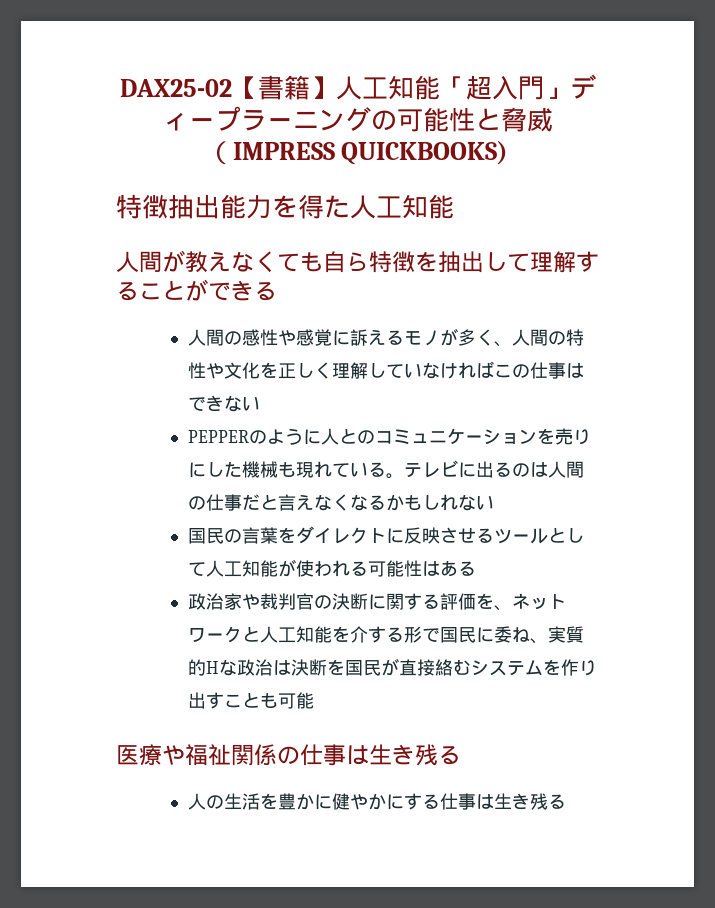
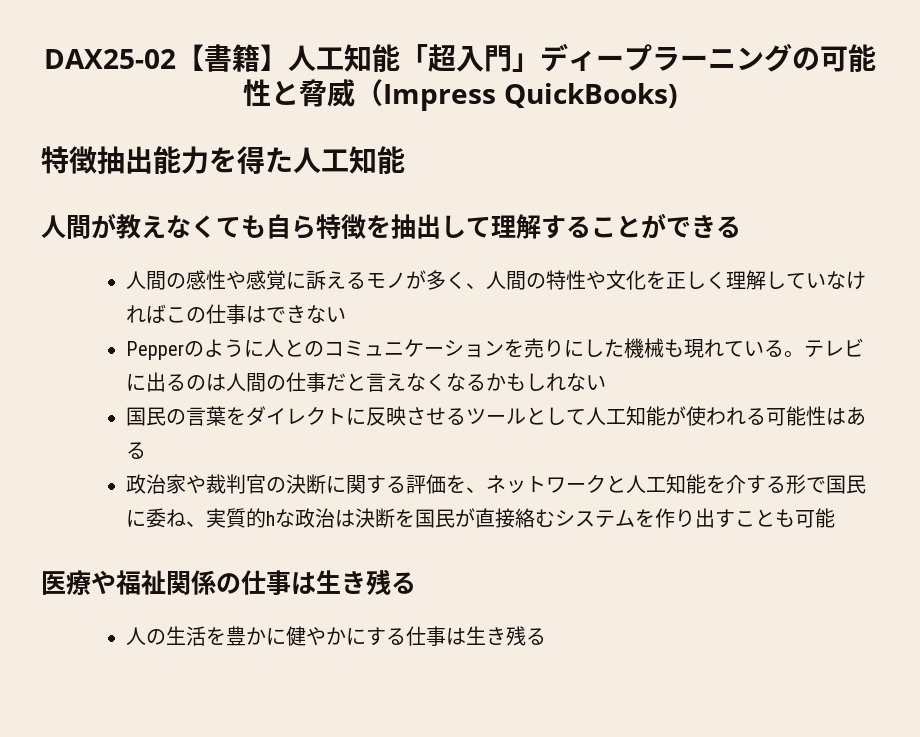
- DAX25-02【書籍】人工知能「超入門」ディープラーニングの可能性と脅威（IMPRESS QUICKBOOKS)
+ DAX25-02【書籍】人工知能「超入門」ディープラーニングの可能性と脅威（Impress QuickBooks)
- PEPPERのように人とのコミュニケーションを売りにした機械も現れている。
+ Pepperのように人とのコミュニケーションを売りにした機械も現れている。
- 政治家や裁判官の決断に関する評価を、ネットワークと人工知能を介する形で国民に委ね、実質的Hな政治は決断を国民が直接絡むシステムを作り出すことも可能
+ 政治家や裁判官の決断に関する評価を、ネットワークと人工知能を介する形で国民に委ね、実質的hな政治は決断を国民が直接絡むシステムを作り出すことも可能

